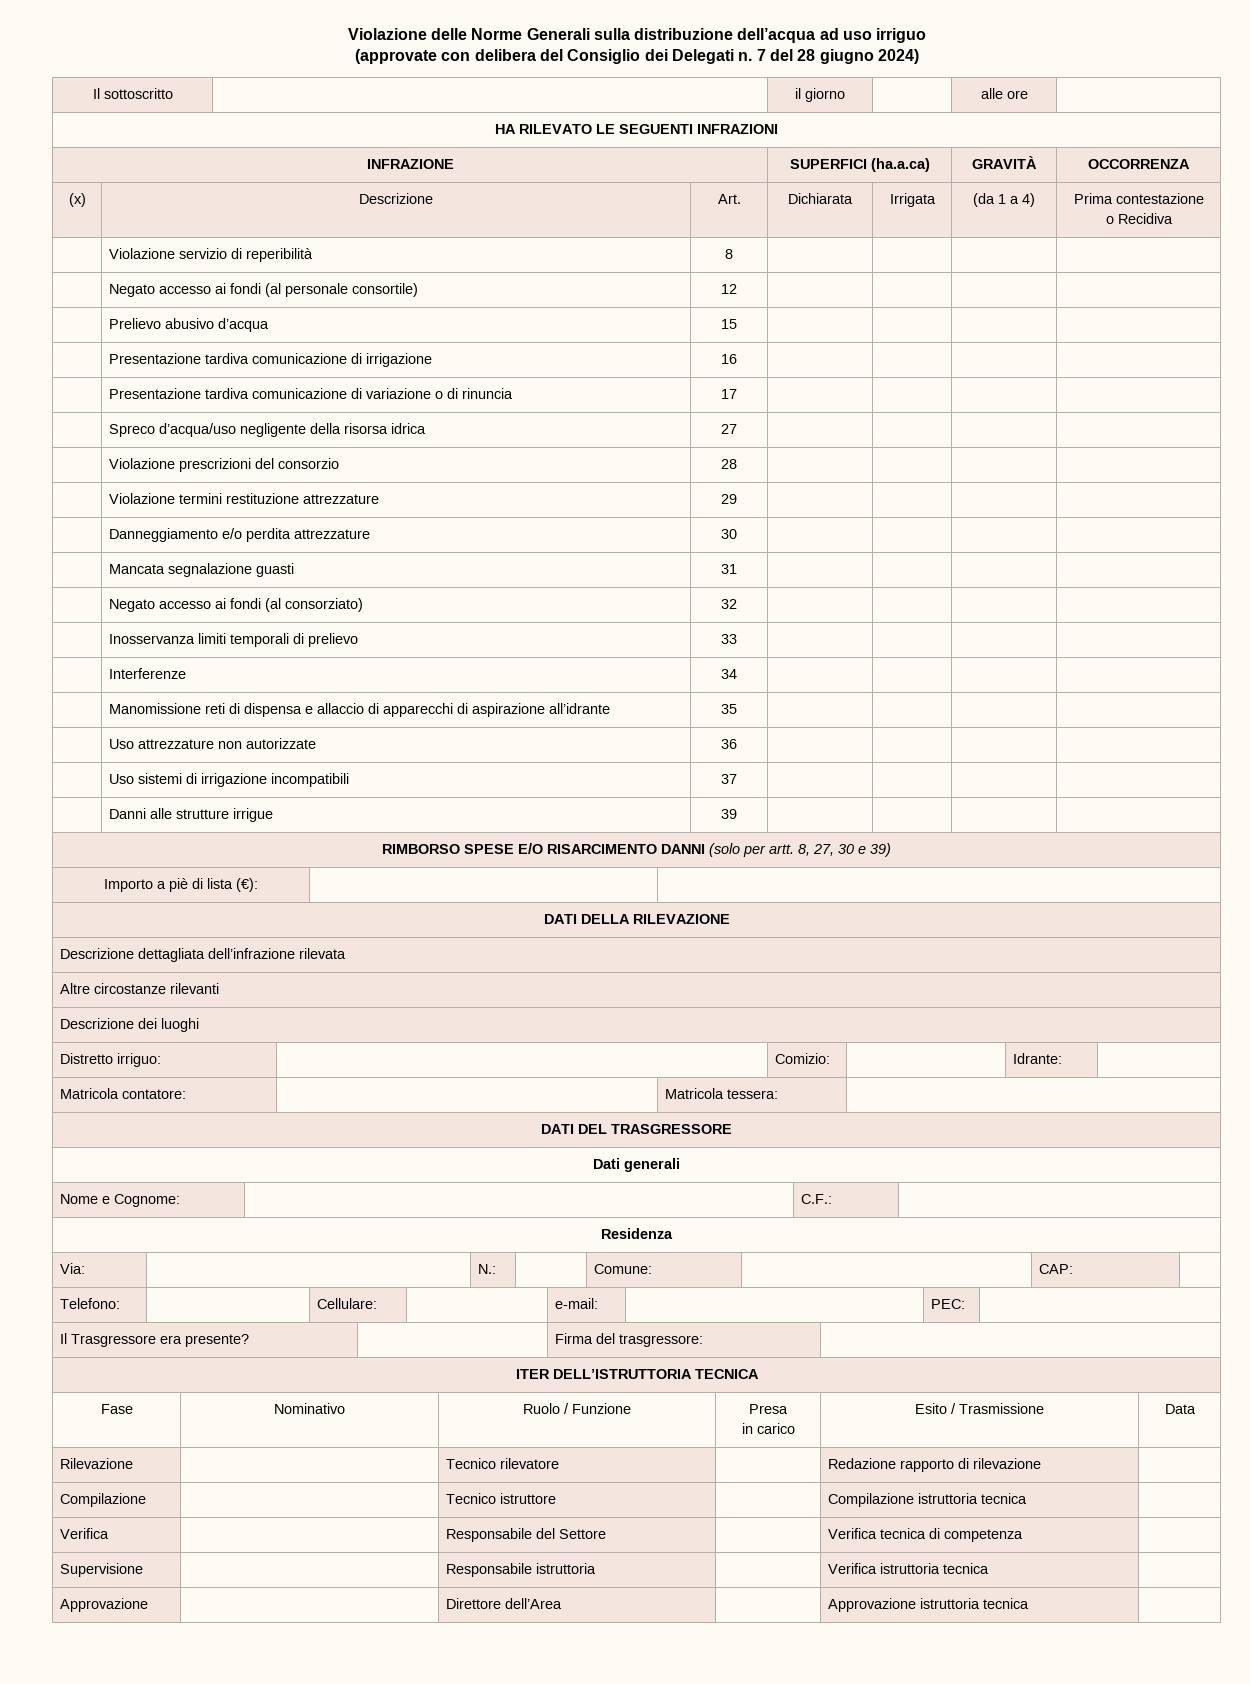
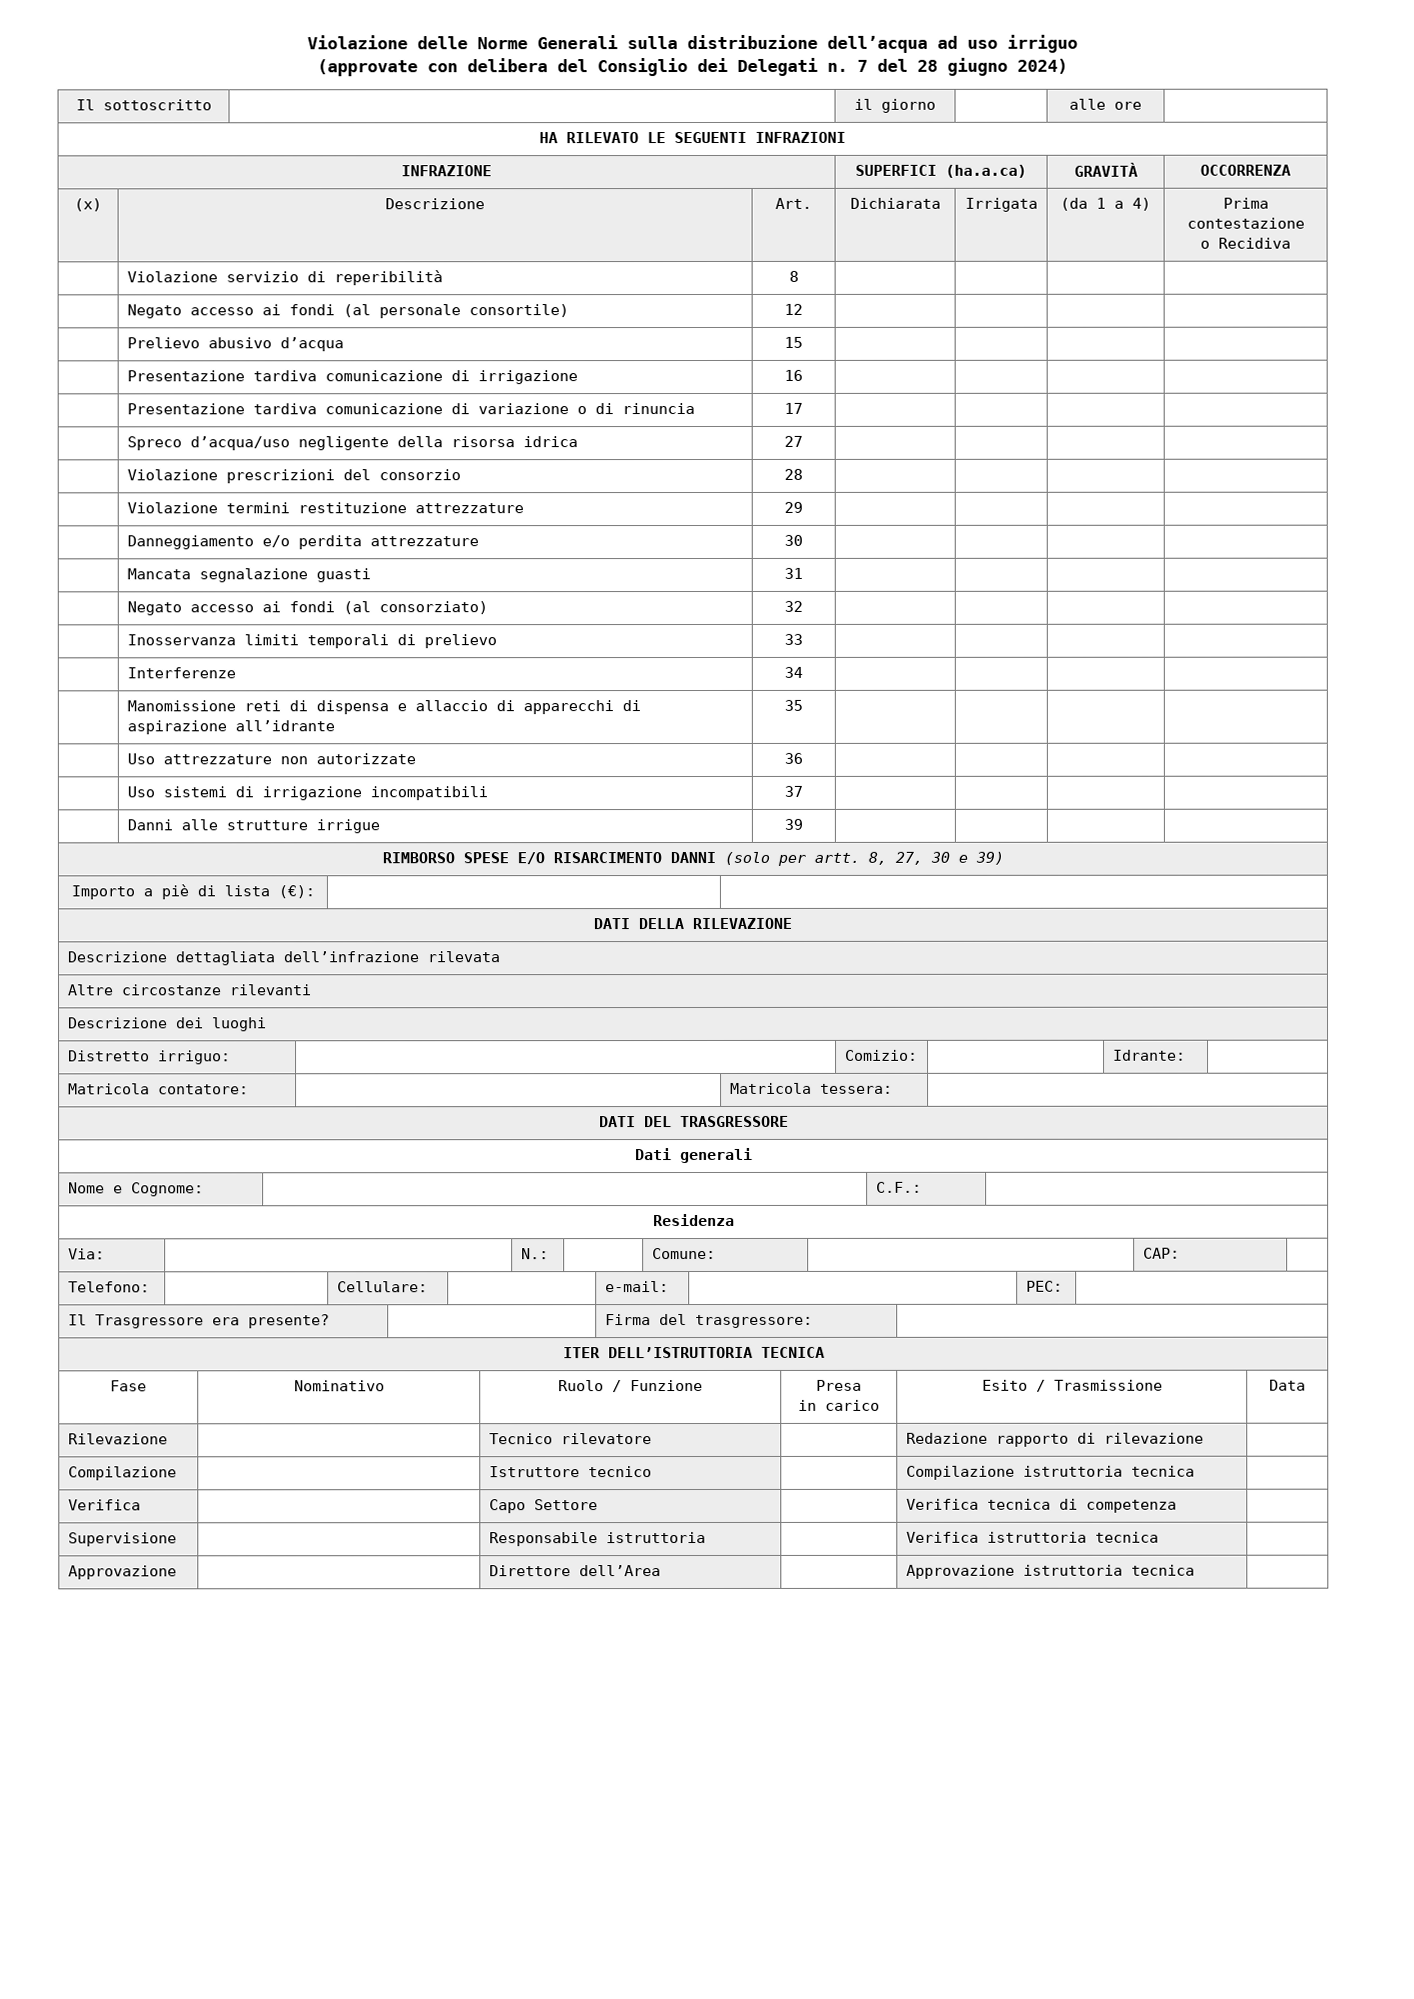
- Compilazione | | Tecnico istruttore | | Compilazione istruttoria tecnica |
+ Compilazione | | Istruttore tecnico | | Compilazione istruttoria tecnica |
- Verifica | | Responsabile del Settore | | Verifica tecnica di competenza |
+ Verifica | | Capo Settore | | Verifica tecnica di competenza |

